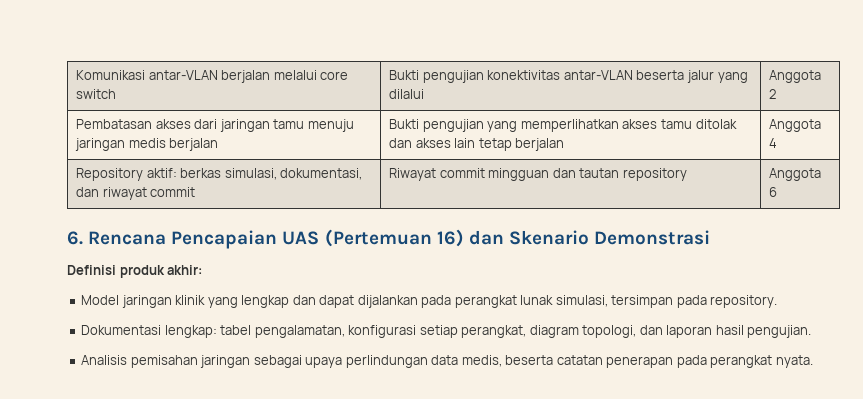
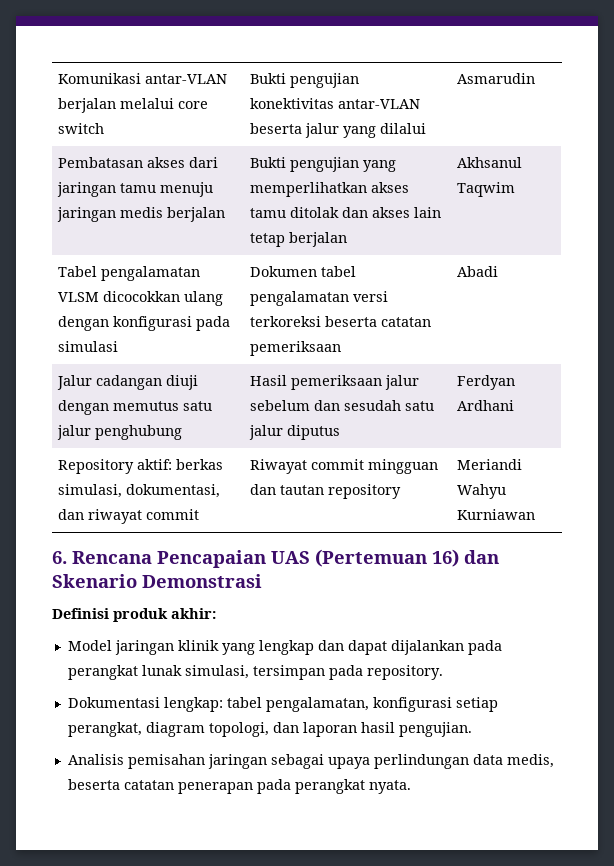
- Komunikasi antar-VLAN berjalan melalui core switch | Bukti pengujian konektivitas antar-VLAN beserta jalur yang dilalui | Anggota 2
+ Komunikasi antar-VLAN berjalan melalui core switch | Bukti pengujian konektivitas antar-VLAN beserta jalur yang dilalui | Asmarudin
- Pembatasan akses dari jaringan tamu menuju jaringan medis berjalan | Bukti pengujian yang memperlihatkan akses tamu ditolak dan akses lain tetap berjalan | Anggota 4
+ Pembatasan akses dari jaringan tamu menuju jaringan medis berjalan | Bukti pengujian yang memperlihatkan akses tamu ditolak dan akses lain tetap berjalan | Akhsanul Taqwim
+ Tabel pengalamatan VLSM dicocokkan ulang dengan konfigurasi pada simulasi | Dokumen tabel pengalamatan versi terkoreksi beserta catatan pemeriksaan | Abadi
+ Jalur cadangan diuji dengan memutus satu jalur penghubung | Hasil pemeriksaan jalur sebelum dan sesudah satu jalur diputus | Ferdyan Ardhani
- Repository aktif: berkas simulasi, dokumentasi, dan riwayat commit | Riwayat commit mingguan dan tautan repository | Anggota 6
+ Repository aktif: berkas simulasi, dokumentasi, dan riwayat commit | Riwayat commit mingguan dan tautan repository | Meriandi Wahyu Kurniawan

